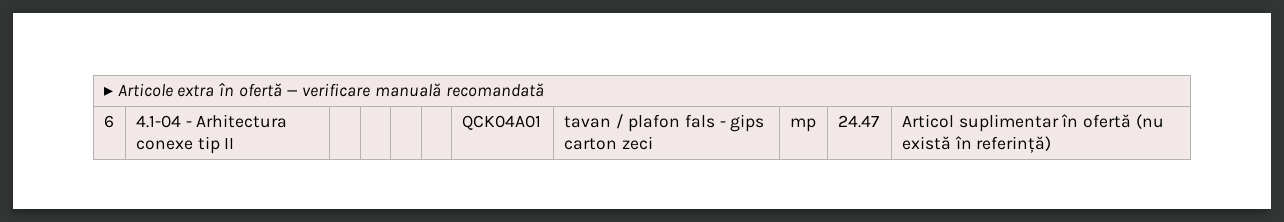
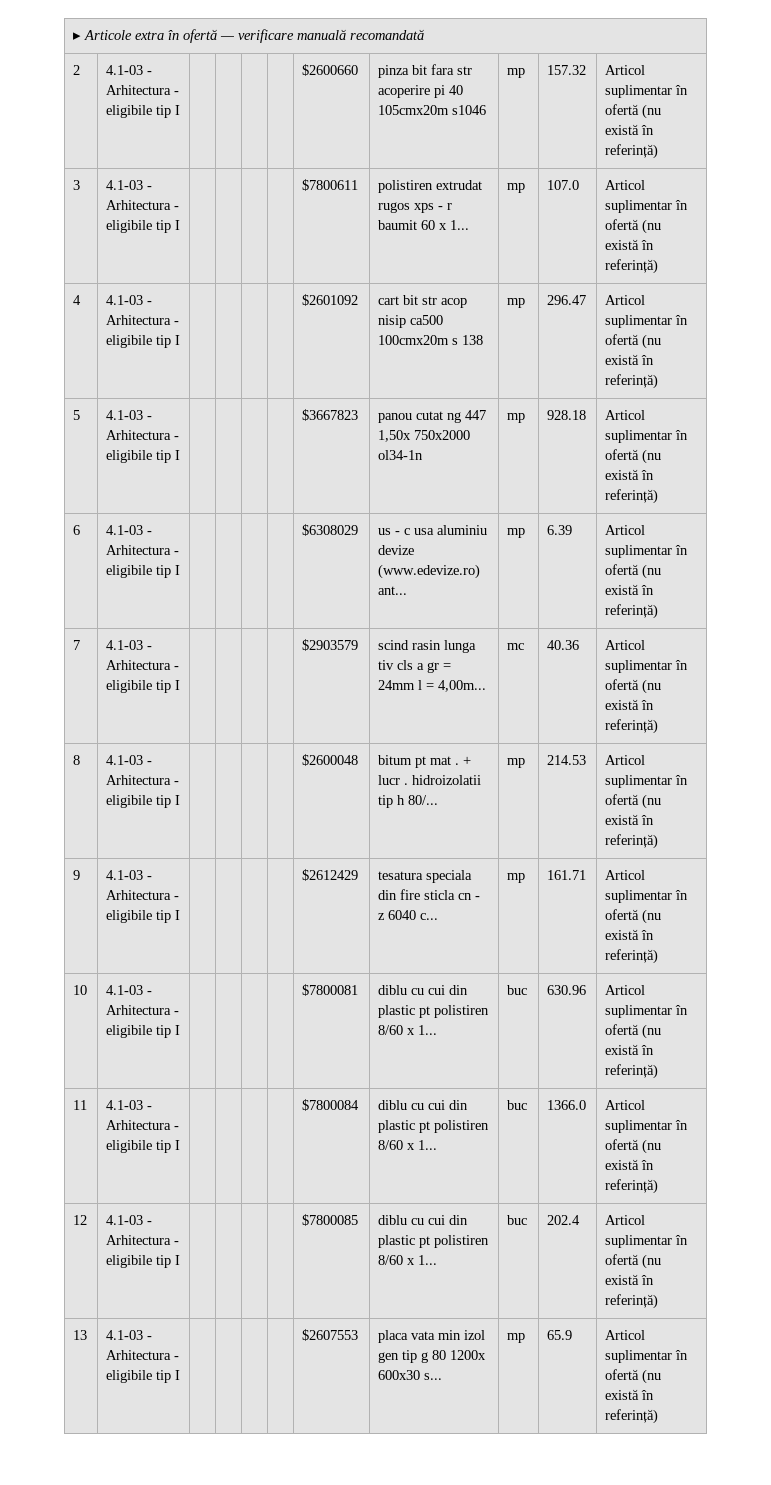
- 6 | 4.1-04 - Arhitectura conexe tip II | | | | | QCK04A01 | tavan / plafon fals - gips carton zeci | mp | 24.47 | Articol suplimentar în ofertă (nu există în referință)
+ 2 | 4.1-03 - Arhitectura - eligibile tip I | | | | | $2600660 | pinza bit fara str acoperire pi 40 105cmx20m s1046 | mp | 157.32 | Articol suplimentar în ofertă (nu există în referință)
+ 3 | 4.1-03 - Arhitectura - eligibile tip I | | | | | $7800611 | polistiren extrudat rugos xps - r baumit 60 x 1... | mp | 107.0 | Articol suplimentar în ofertă (nu există în referință)
+ 4 | 4.1-03 - Arhitectura - eligibile tip I | | | | | $2601092 | cart bit str acop nisip ca500 100cmx20m s 138 | mp | 296.47 | Articol suplimentar în ofertă (nu există în referință)
+ 5 | 4.1-03 - Arhitectura - eligibile tip I | | | | | $3667823 | panou cutat ng 447 1,50x 750x2000 ol34-1n | mp | 928.18 | Articol suplimentar în ofertă (nu există în referință)
+ 6 | 4.1-03 - Arhitectura - eligibile tip I | | | | | $6308029 | us - c usa aluminiu devize (www.edevize.ro) ant... | mp | 6.39 | Articol suplimentar în ofertă (nu există în referință)
+ 7 | 4.1-03 - Arhitectura - eligibile tip I | | | | | $2903579 | scind rasin lunga tiv cls a gr = 24mm l = 4,00m... | mc | 40.36 | Articol suplimentar în ofertă (nu există în referință)
+ 8 | 4.1-03 - Arhitectura - eligibile tip I | | | | | $2600048 | bitum pt mat . + lucr . hidroizolatii tip h 80/... | mp | 214.53 | Articol suplimentar în ofertă (nu există în referință)
+ 9 | 4.1-03 - Arhitectura - eligibile tip I | | | | | $2612429 | tesatura speciala din fire sticla cn - z 6040 c... | mp | 161.71 | Articol suplimentar în ofertă (nu există în referință)
+ 10 | 4.1-03 - Arhitectura - eligibile tip I | | | | | $7800081 | diblu cu cui din plastic pt polistiren 8/60 x 1... | buc | 630.96 | Articol suplimentar în ofertă (nu există în referință)
+ 11 | 4.1-03 - Arhitectura - eligibile tip I | | | | | $7800084 | diblu cu cui din plastic pt polistiren 8/60 x 1... | buc | 1366.0 | Articol suplimentar în ofertă (nu există în referință)
+ 12 | 4.1-03 - Arhitectura - eligibile tip I | | | | | $7800085 | diblu cu cui din plastic pt polistiren 8/60 x 1... | buc | 202.4 | Articol suplimentar în ofertă (nu există în referință)
+ 13 | 4.1-03 - Arhitectura - eligibile tip I | | | | | $2607553 | placa vata min izol gen tip g 80 1200x 600x30 s... | mp | 65.9 | Articol suplimentar în ofertă (nu există în referință)

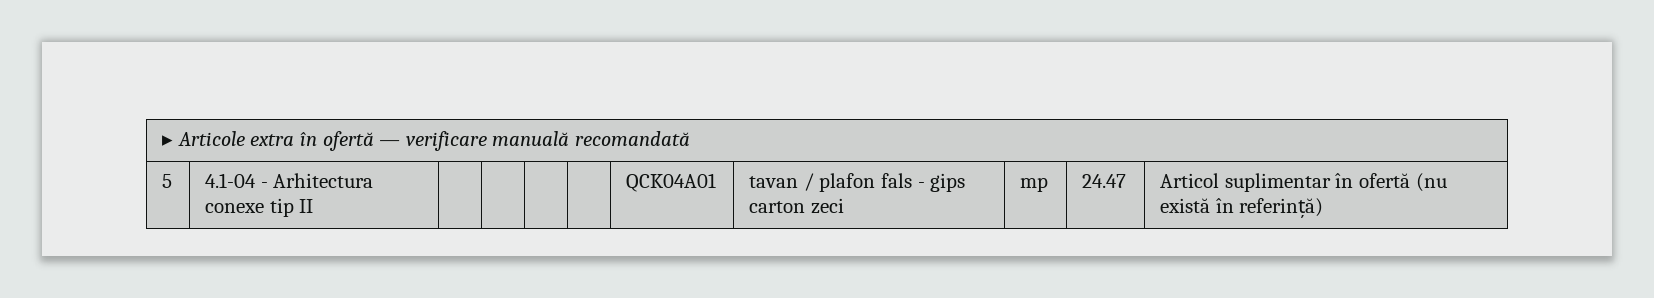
- 2 | 4.1-03 - Arhitectura - eligibile tip I | | | | | $2600660 | pinza bit fara str acoperire pi 40 105cmx20m s1046 | mp | 157.32 | Articol suplimentar în ofertă (nu există în referință)
- 3 | 4.1-03 - Arhitectura - eligibile tip I | | | | | $7800611 | polistiren extrudat rugos xps - r baumit 60 x 1... | mp | 107.0 | Articol suplimentar în ofertă (nu există în referință)
- 4 | 4.1-03 - Arhitectura - eligibile tip I | | | | | $2601092 | cart bit str acop nisip ca500 100cmx20m s 138 | mp | 296.47 | Articol suplimentar în ofertă (nu există în referință)
- 5 | 4.1-03 - Arhitectura - eligibile tip I | | | | | $3667823 | panou cutat ng 447 1,50x 750x2000 ol34-1n | mp | 928.18 | Articol suplimentar în ofertă (nu există în referință)
- 6 | 4.1-03 - Arhitectura - eligibile tip I | | | | | $6308029 | us - c usa aluminiu devize (www.edevize.ro) ant... | mp | 6.39 | Articol suplimentar în ofertă (nu există în referință)
- 7 | 4.1-03 - Arhitectura - eligibile tip I | | | | | $2903579 | scind rasin lunga tiv cls a gr = 24mm l = 4,00m... | mc | 40.36 | Articol suplimentar în ofertă (nu există în referință)
- 8 | 4.1-03 - Arhitectura - eligibile tip I | | | | | $2600048 | bitum pt mat . + lucr . hidroizolatii tip h 80/... | mp | 214.53 | Articol suplimentar în ofertă (nu există în referință)
- 9 | 4.1-03 - Arhitectura - eligibile tip I | | | | | $2612429 | tesatura speciala din fire sticla cn - z 6040 c... | mp | 161.71 | Articol suplimentar în ofertă (nu există în referință)
- 10 | 4.1-03 - Arhitectura - eligibile tip I | | | | | $7800081 | diblu cu cui din plastic pt polistiren 8/60 x 1... | buc | 630.96 | Articol suplimentar în ofertă (nu există în referință)
- 11 | 4.1-03 - Arhitectura - eligibile tip I | | | | | $7800084 | diblu cu cui din plastic pt polistiren 8/60 x 1... | buc | 1366.0 | Articol suplimentar în ofertă (nu există în referință)
- 12 | 4.1-03 - Arhitectura - eligibile tip I | | | | | $7800085 | diblu cu cui din plastic pt polistiren 8/60 x 1... | buc | 202.4 | Articol suplimentar în ofertă (nu există în referință)
- 13 | 4.1-03 - Arhitectura - eligibile tip I | | | | | $2607553 | placa vata min izol gen tip g 80 1200x 600x30 s... | mp | 65.9 | Articol suplimentar în ofertă (nu există în referință)
+ 5 | 4.1-04 - Arhitectura conexe tip II | | | | | QCK04A01 | tavan / plafon fals - gips carton zeci | mp | 24.47 | Articol suplimentar în ofertă (nu există în referință)

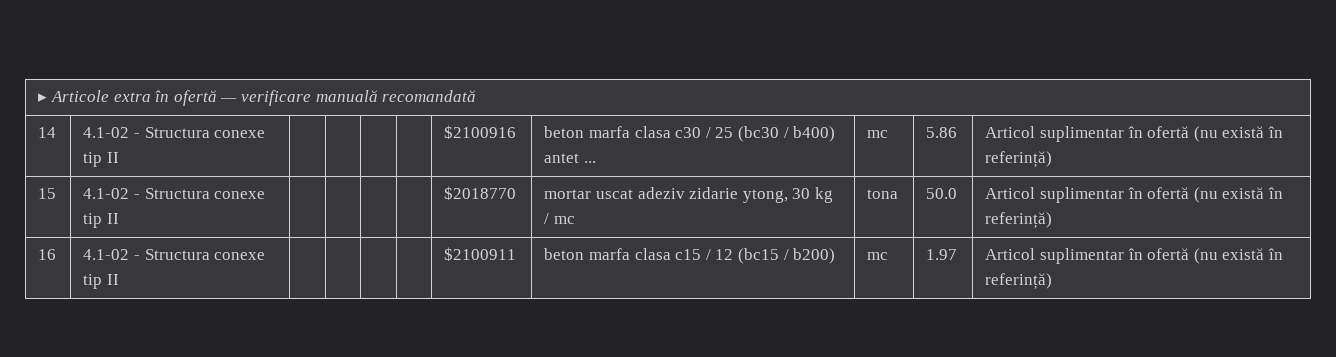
- 5 | 4.1-04 - Arhitectura conexe tip II | | | | | QCK04A01 | tavan / plafon fals - gips carton zeci | mp | 24.47 | Articol suplimentar în ofertă (nu există în referință)
+ 14 | 4.1-02 - Structura conexe tip II | | | | | $2100916 | beton marfa clasa c30 / 25 (bc30 / b400) antet ... | mc | 5.86 | Articol suplimentar în ofertă (nu există în referință)
+ 15 | 4.1-02 - Structura conexe tip II | | | | | $2018770 | mortar uscat adeziv zidarie ytong, 30 kg / mc | tona | 50.0 | Articol suplimentar în ofertă (nu există în referință)
+ 16 | 4.1-02 - Structura conexe tip II | | | | | $2100911 | beton marfa clasa c15 / 12 (bc15 / b200) | mc | 1.97 | Articol suplimentar în ofertă (nu există în referință)

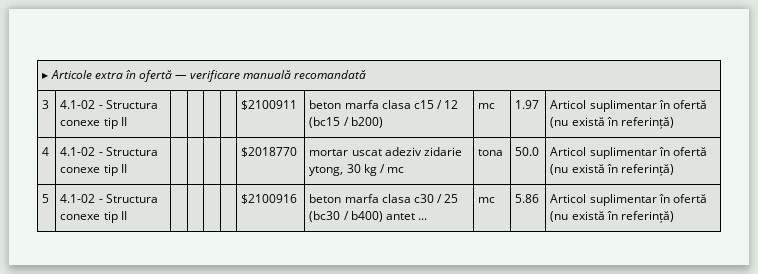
- 14 | 4.1-02 - Structura conexe tip II | | | | | $2100916 | beton marfa clasa c30 / 25 (bc30 / b400) antet ... | mc | 5.86 | Articol suplimentar în ofertă (nu există în referință)
+ 3 | 4.1-02 - Structura conexe tip II | | | | | $2100911 | beton marfa clasa c15 / 12 (bc15 / b200) | mc | 1.97 | Articol suplimentar în ofertă (nu există în referință)
+ 4 | 4.1-02 - Structura conexe tip II | | | | | $2018770 | mortar uscat adeziv zidarie ytong, 30 kg / mc | tona | 50.0 | Articol suplimentar în ofertă (nu există în referință)
+ 5 | 4.1-02 - Structura conexe tip II | | | | | $2100916 | beton marfa clasa c30 / 25 (bc30 / b400) antet ... | mc | 5.86 | Articol suplimentar în ofertă (nu există în referință)
- 15 | 4.1-02 - Structura conexe tip II | | | | | $2018770 | mortar uscat adeziv zidarie ytong, 30 kg / mc | tona | 50.0 | Articol suplimentar în ofertă (nu există în referință)
- 16 | 4.1-02 - Structura conexe tip II | | | | | $2100911 | beton marfa clasa c15 / 12 (bc15 / b200) | mc | 1.97 | Articol suplimentar în ofertă (nu există în referință)

